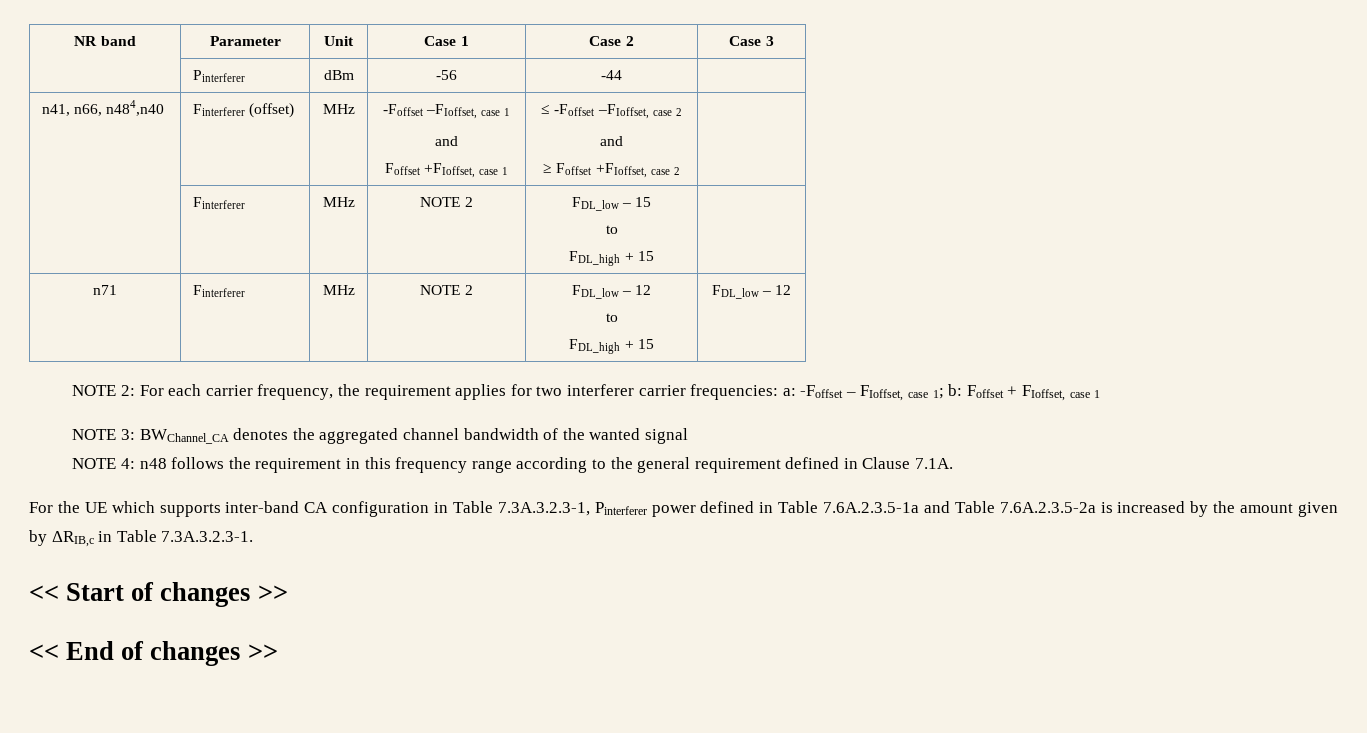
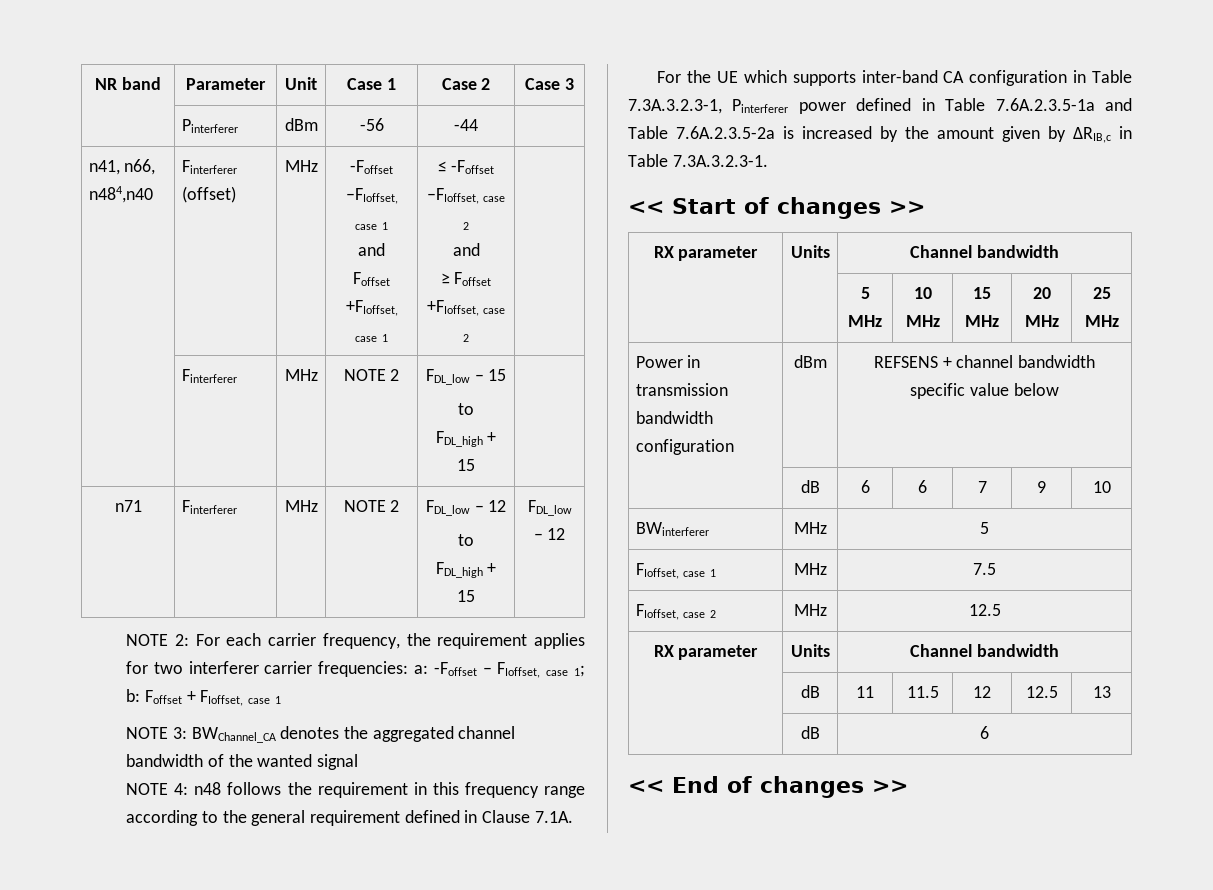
  << Start of changes >>
+ RX parameter | Units | Channel bandwidth
+ | | 5 MHz | 10 MHz | 15 MHz | 20 MHz | 25 MHz
+ Power in transmission bandwidth configuration | dBm | REFSENS + channel bandwidth specific value below
+ | dB | 6 | 6 | 7 | 9 | 10
+ BWinterferer | MHz | 5
+ FIoffset, case 1 | MHz | 7.5
+ FIoffset, case 2 | MHz | 12.5
+ RX parameter | Units | Channel bandwidth
+ | dB | 11 | 11.5 | 12 | 12.5 | 13
+ | dB | 6

